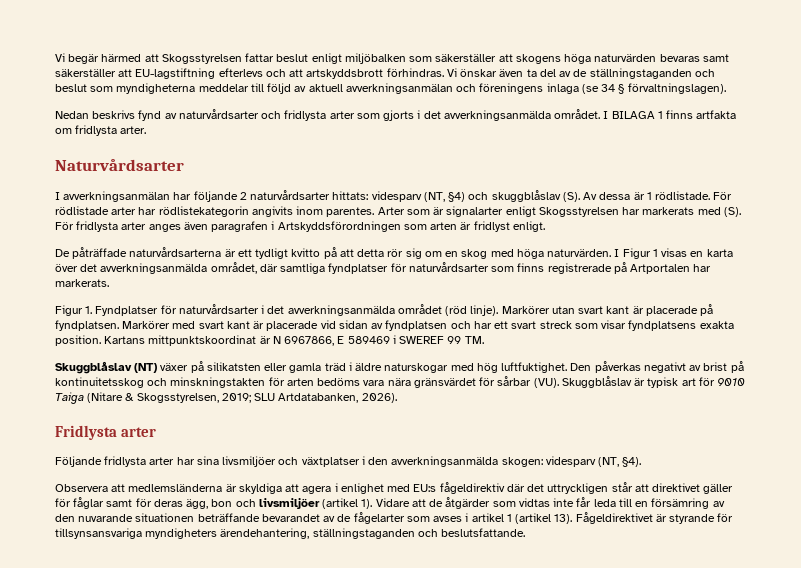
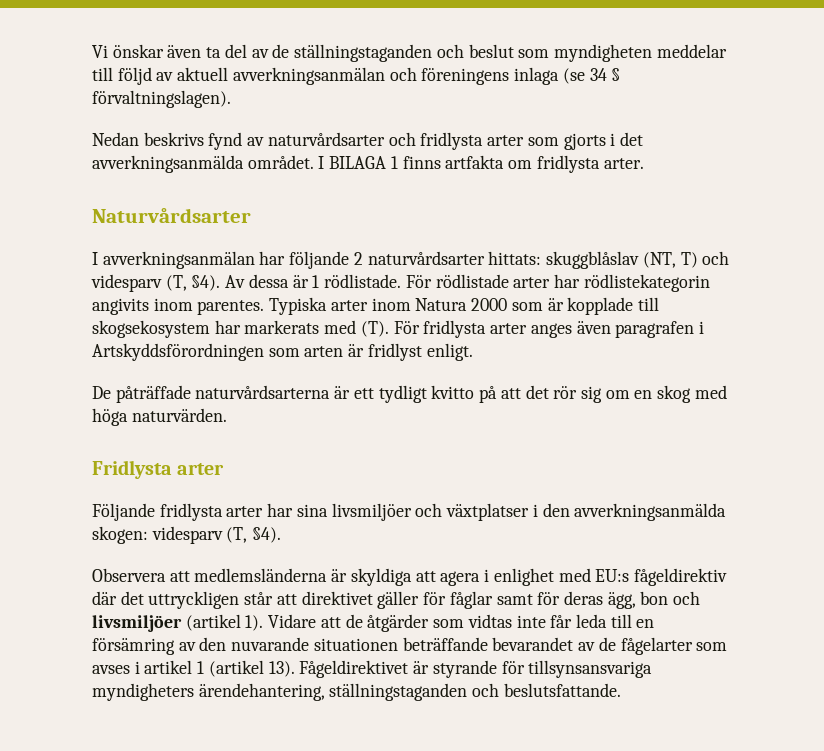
- Vi begär härmed att Skogsstyrelsen fattar beslut enligt miljöbalken som säkerställer att skogens höga naturvärden bevaras samt säkerställer att EU-lagstiftning efterlevs och att artskyddsbrott förhindras. Vi önskar även ta del av de ställningstaganden och beslut som myndigheterna meddelar till följd av aktuell avverkningsanmälan och föreningens inlaga (se 34 § förvaltningslagen).
+ Vi önskar även ta del av de ställningstaganden och beslut som myndigheten meddelar till följd av aktuell avverkningsanmälan och föreningens inlaga (se 34 § förvaltningslagen).
- I avverkningsanmälan har följande 2 naturvårdsarter hittats: videsparv (NT, §4) och skuggblåslav (S). Av dessa är 1 rödlistade.
+ I avverkningsanmälan har följande 2 naturvårdsarter hittats: skuggblåslav (NT, T) och videsparv (T, §4). Av dessa är 1 rödlistade.
- Arter som är signalarter enligt Skogsstyrelsen har markerats med (S). För fridlysta arter anges även paragrafen i Artskyddsförordningen som arten är fridlyst enligt.
+ Typiska arter inom Natura 2000 som är kopplade till skogsekosystem har markerats med (T). För fridlysta arter anges även paragrafen i Artskyddsförordningen som arten är fridlyst enligt.
- De påträffade naturvårdsarterna är ett tydligt kvitto på att detta rör sig om en skog med höga naturvärden. I Figur 1 visas en karta över det avverkningsanmälda området, där samtliga fyndplatser för naturvårdsarter som finns registrerade på Artportalen har markerats.
- Figur 1. Fyndplatser för naturvårdsarter i det avverkningsanmälda området (röd linje). Markörer utan svart kant är placerade på fyndplatsen. Markörer med svart kant är placerade vid sidan av fyndplatsen och har ett svart streck som visar fyndplatsens exakta position. Kartans mittpunktskoordinat är N 6967866, E 589469 i SWEREF 99 TM.
- Skuggblåslav (NT) växer på silikatsten eller gamla träd i äldre naturskogar med hög luftfuktighet. Den påverkas negativt av brist på kontinuitetsskog och minskningstakten för arten bedöms vara nära gränsvärdet för sårbar (VU). Skuggblåslav är typisk art för 9010 Taiga (Nitare & Skogsstyrelsen, 2019; SLU Artdatabanken, 2026).
+ De påträffade naturvårdsarterna är ett tydligt kvitto på att det rör sig om en skog med höga naturvärden.
- Följande fridlysta arter har sina livsmiljöer och växtplatser i den avverkningsanmälda skogen: videsparv (NT, §4).
+ Följande fridlysta arter har sina livsmiljöer och växtplatser i den avverkningsanmälda skogen: videsparv (T, §4).

